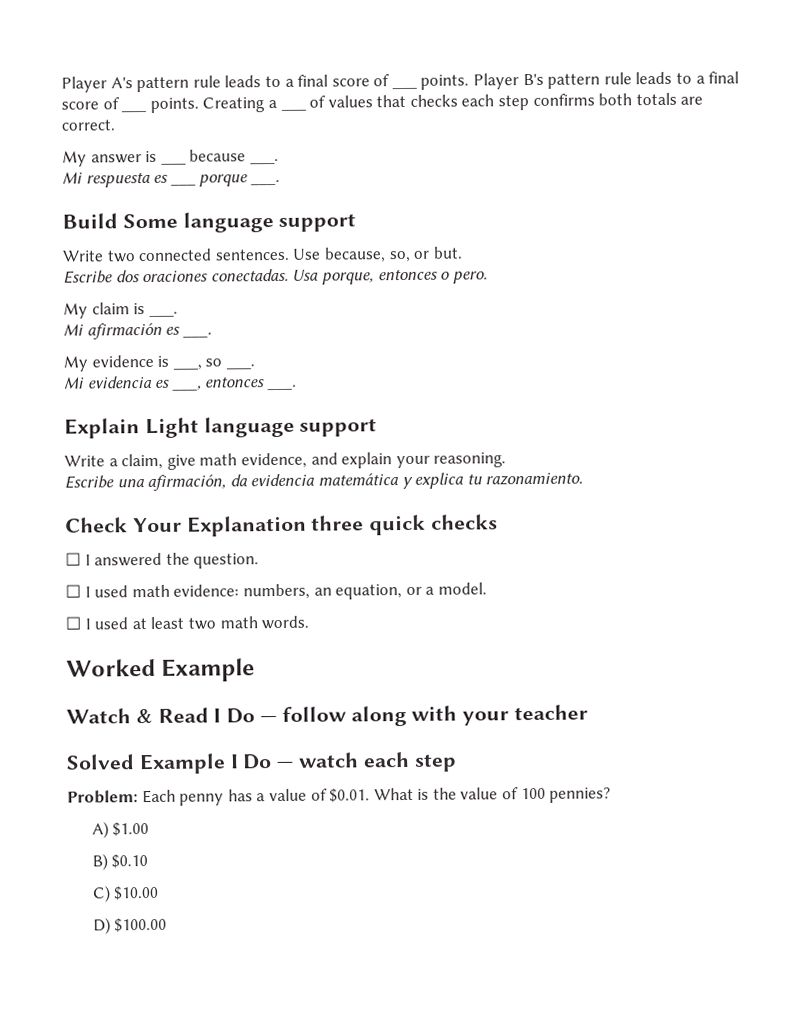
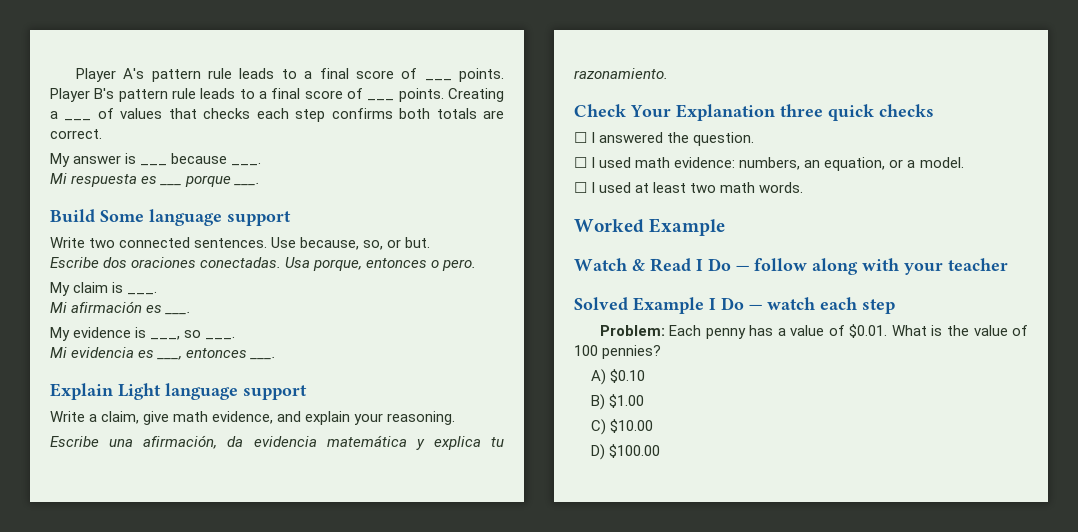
- A) $1.00
+ A) $0.10
- B) $0.10
+ B) $1.00

